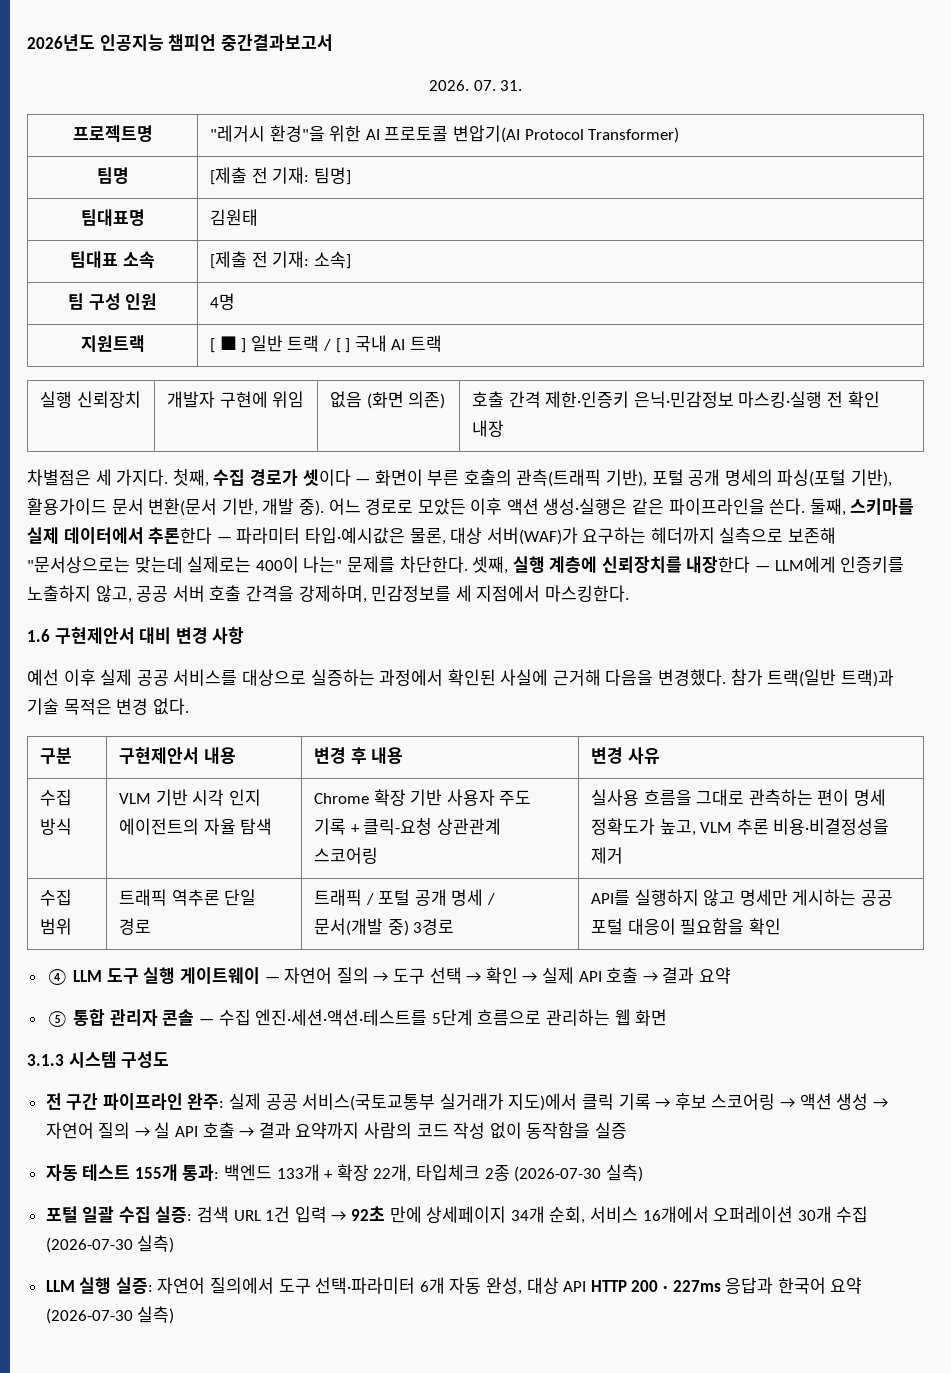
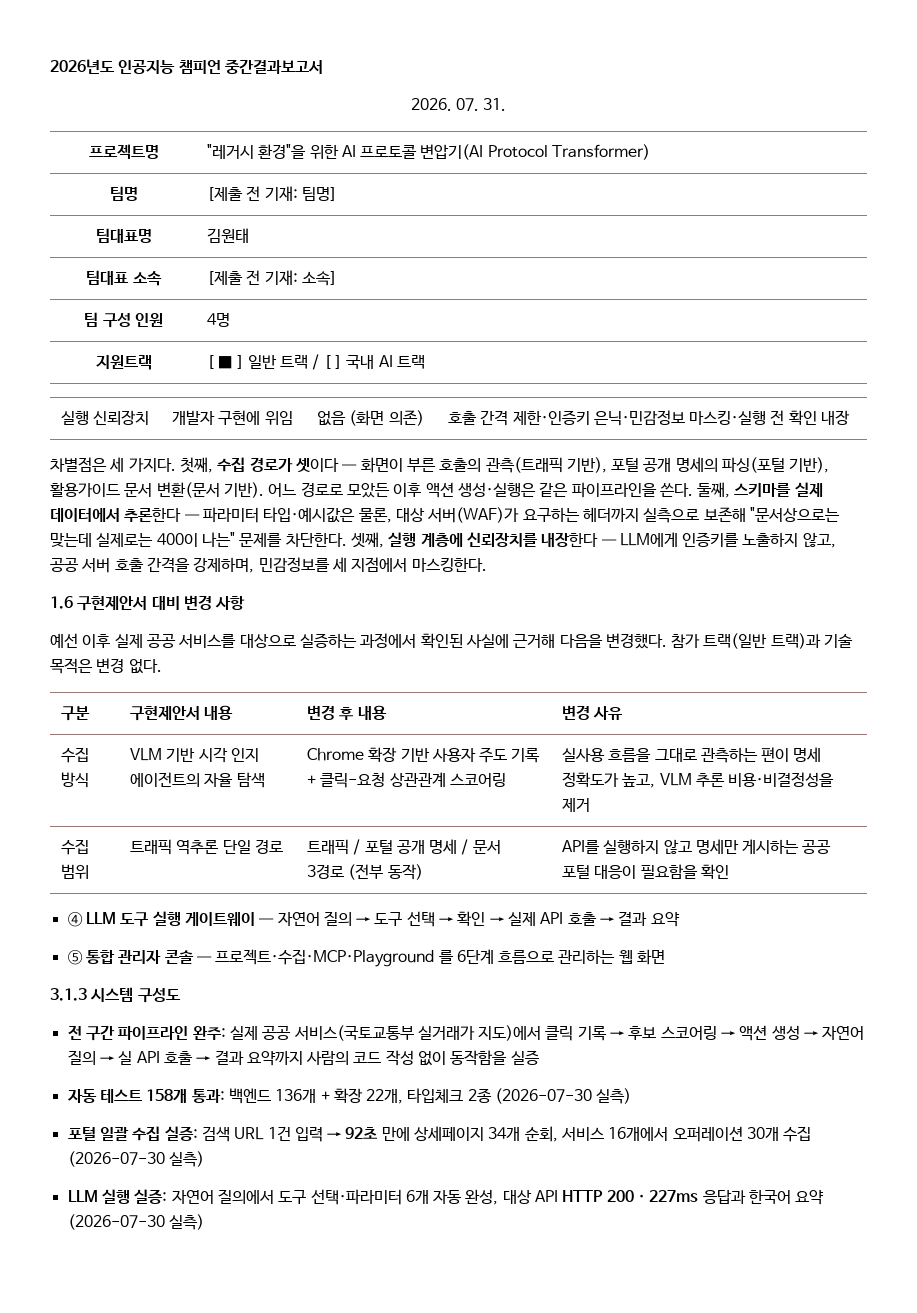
- 첫째, 수집 경로가 셋이다 — 화면이 부른 호출의 관측(트래픽 기반), 포털 공개 명세의 파싱(포털 기반), 활용가이드 문서 변환(문서 기반, 개발 중).
+ 첫째, 수집 경로가 셋이다 — 화면이 부른 호출의 관측(트래픽 기반), 포털 공개 명세의 파싱(포털 기반), 활용가이드 문서 변환(문서 기반).
- 수집 범위 | 트래픽 역추론 단일 경로 | 트래픽 / 포털 공개 명세 / 문서(개발 중) 3경로 | API를 실행하지 않고 명세만 게시하는 공공 포털 대응이 필요함을 확인
+ 수집 범위 | 트래픽 역추론 단일 경로 | 트래픽 / 포털 공개 명세 / 문서 3경로 (전부 동작) | API를 실행하지 않고 명세만 게시하는 공공 포털 대응이 필요함을 확인
- ⑤ 통합 관리자 콘솔 — 수집 엔진·세션·액션·테스트를 5단계 흐름으로 관리하는 웹 화면
+ ⑤ 통합 관리자 콘솔 — 프로젝트·수집·MCP·Playground 를 6단계 흐름으로 관리하는 웹 화면
- 자동 테스트 155개 통과: 백엔드 133개 + 확장 22개, 타입체크 2종 (2026-07-30 실측)
+ 자동 테스트 158개 통과: 백엔드 136개 + 확장 22개, 타입체크 2종 (2026-07-30 실측)

